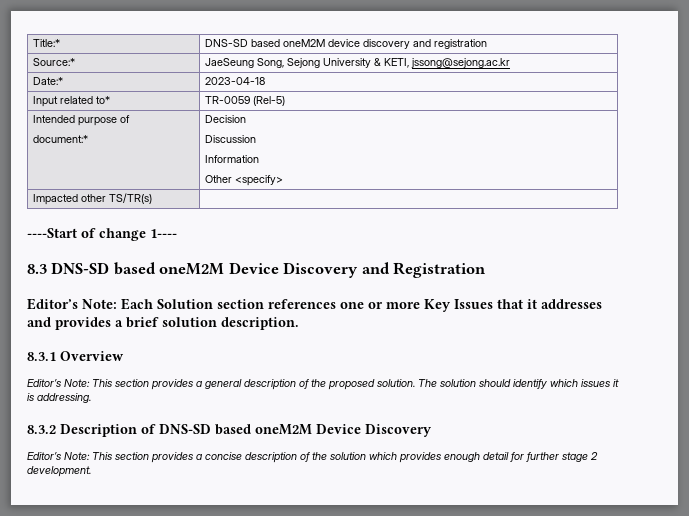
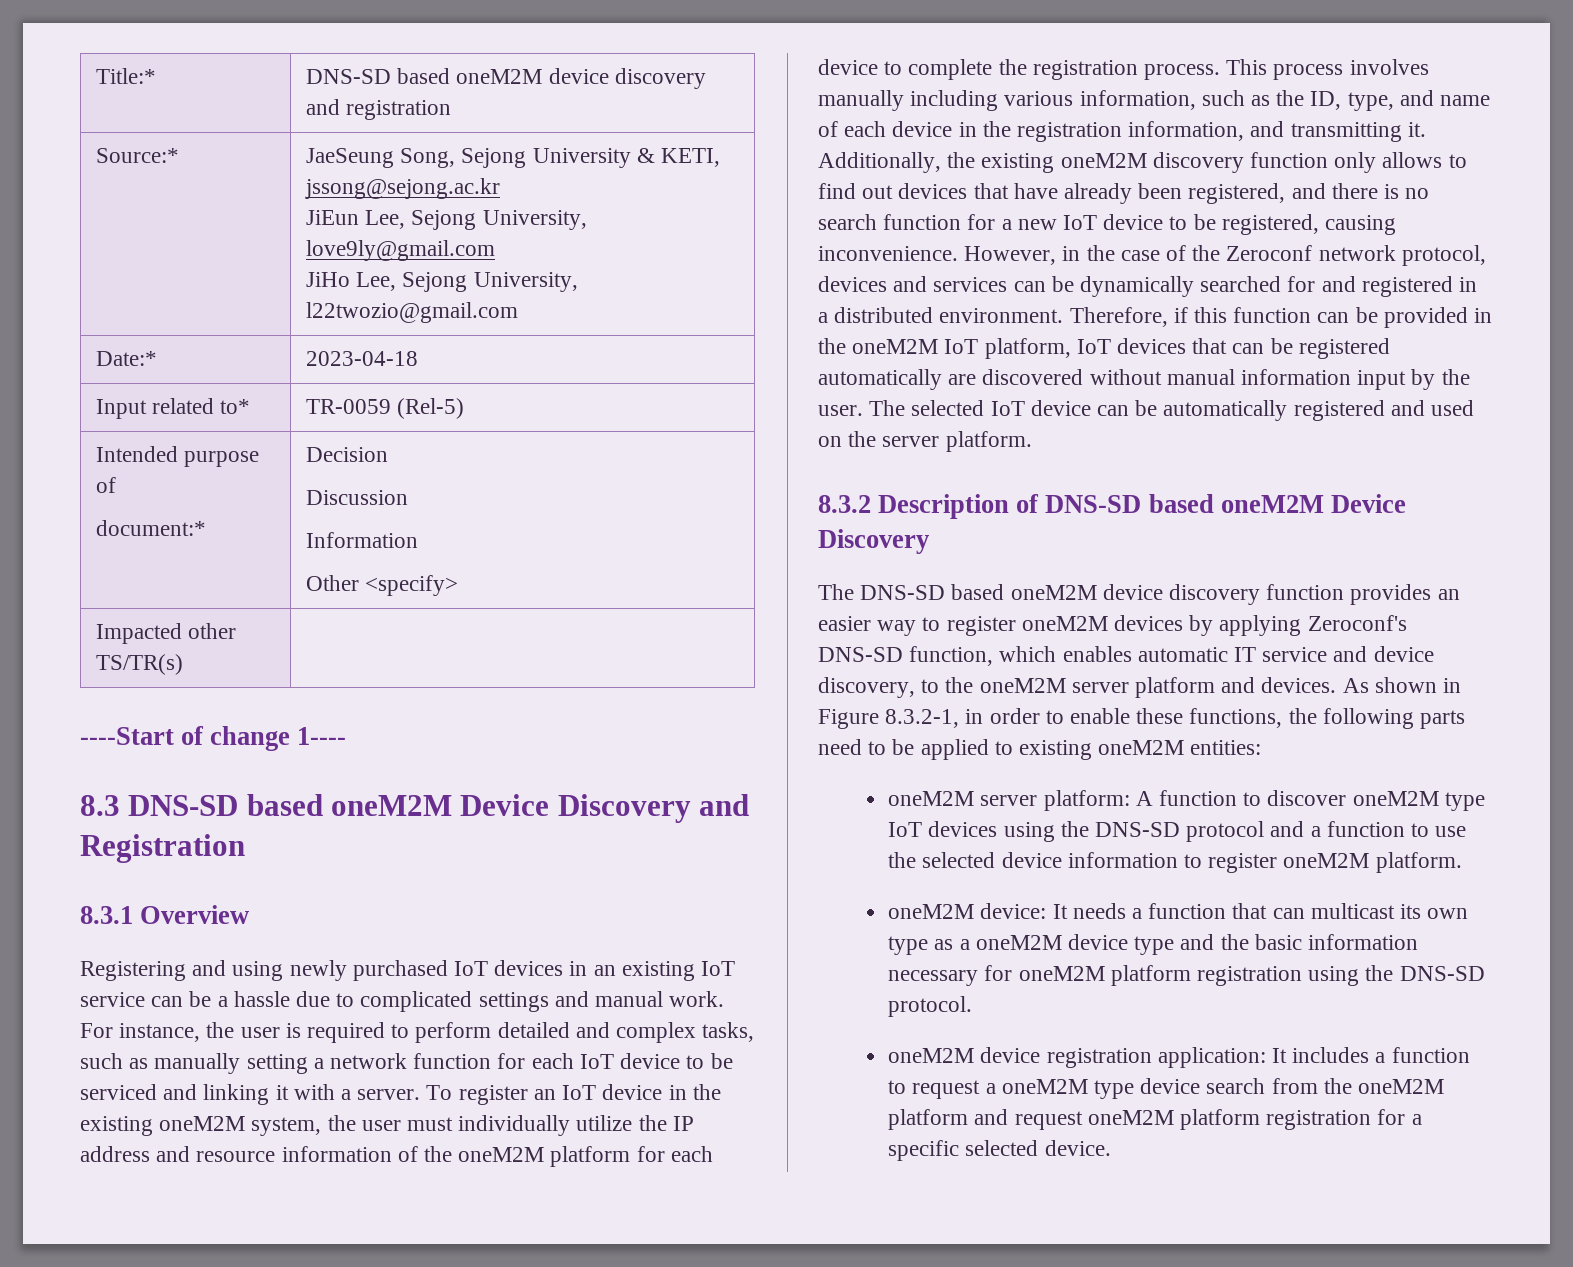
  Source:* | JaeSeung Song, Sejong University & KETI, jssong@sejong.ac.kr
+ JiEun Lee, Sejong University, love9ly@gmail.com
+ JiHo Lee, Sejong University, l22twozio@gmail.com
- Editor’s Note: Each Solution section references one or more Key Issues that it addresses and provides a brief solution description.
  8.3.1 Overview
- Editor’s Note: This section provides a general description of the proposed solution. The solution should identify which issues it is addressing.
+ Registering and using newly purchased IoT devices in an existing IoT service can be a hassle due to complicated settings and manual work. For instance, the user is required to perform detailed and complex tasks, such as manually setting a network function for each IoT device to be serviced and linking it with a server. To register an IoT device in the existing oneM2M system, the user must individually utilize the IP address and resource information of the oneM2M platform for each device to complete the registration process. This process involves manually including various information, such as the ID, type, and name of each device in the registration information, and transmitting it. Additionally, the existing oneM2M discovery function only allows to find out devices that have already been registered, and there is no search function for a new IoT device to be registered, causing inconvenience. However, in the case of the Zeroconf network protocol, devices and services can be dynamically searched for and registered in a distributed environment. Therefore, if this function can be provided in the oneM2M IoT platform, IoT devices that can be registered automatically are discovered without manual information input by the user. The selected IoT device can be automatically registered and used on the server platform.
- Editor’s Note: This section provides a concise description of the solution which provides enough detail for further stage 2 development.
+ The DNS-SD based oneM2M device discovery function provides an easier way to register oneM2M devices by applying Zeroconf's DNS-SD function, which enables automatic IT service and device discovery, to the oneM2M server platform and devices. As shown in Figure 8.3.2-1, in order to enable these functions, the following parts need to be applied to existing oneM2M entities:
+ oneM2M server platform: A function to discover oneM2M type IoT devices using the DNS-SD protocol and a function to use the selected device information to register oneM2M platform.
+ oneM2M device: It needs a function that can multicast its own type as a oneM2M device type and the basic information necessary for oneM2M platform registration using the DNS-SD protocol.
+ oneM2M device registration application: It includes a function to request a oneM2M type device search from the oneM2M platform and request oneM2M platform registration for a specific selected device.

